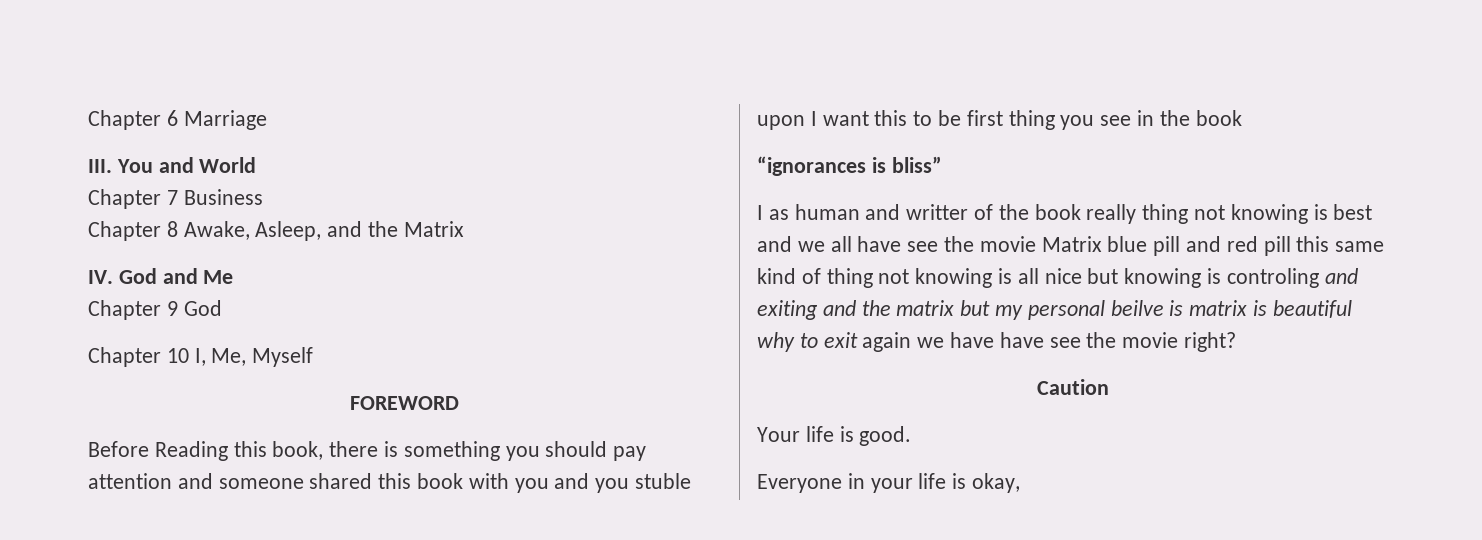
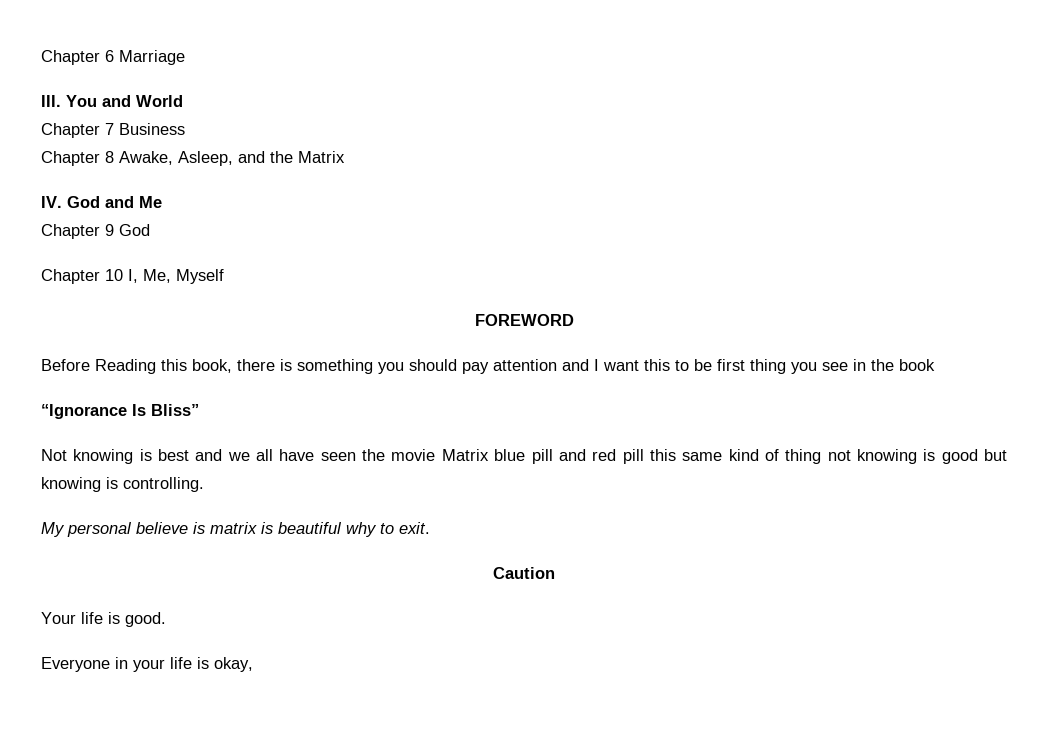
- Before Reading this book, there is something you should pay attention and someone shared this book with you and you stuble upon I want this to be first thing you see in the book
+ Before Reading this book, there is something you should pay attention and I want this to be first thing you see in the book
- “ignorances is bliss”
- I as human and writter of the book really thing not knowing is best and we all have see the movie Matrix blue pill and red pill this same kind of thing not knowing is all nice but knowing is controling and exiting and the matrix but my personal beilve is matrix is beautiful why to exit again we have have see the movie right?
+ “Ignorance Is Bliss”
+ Not knowing is best and we all have seen the movie Matrix blue pill and red pill this same kind of thing not knowing is good but knowing is controlling.
+ My personal believe is matrix is beautiful why to exit.

